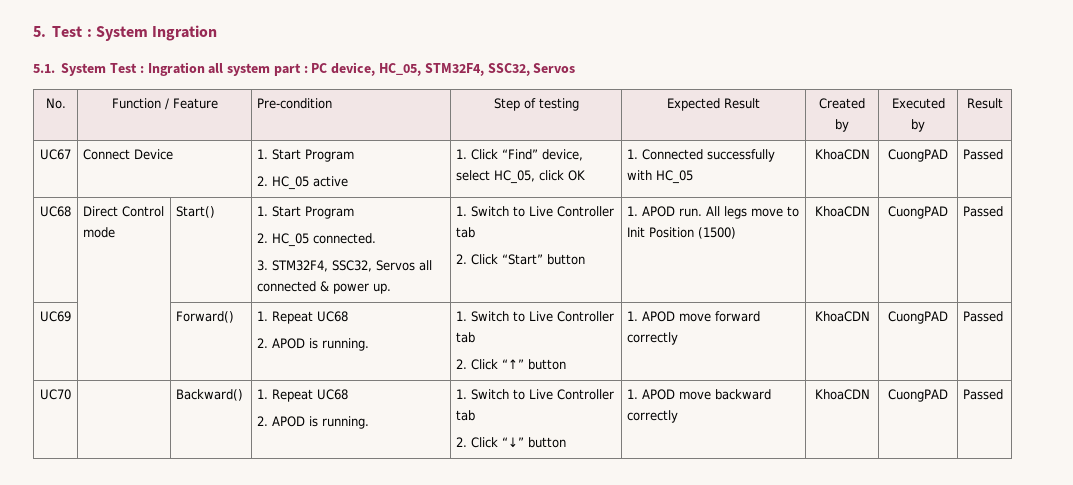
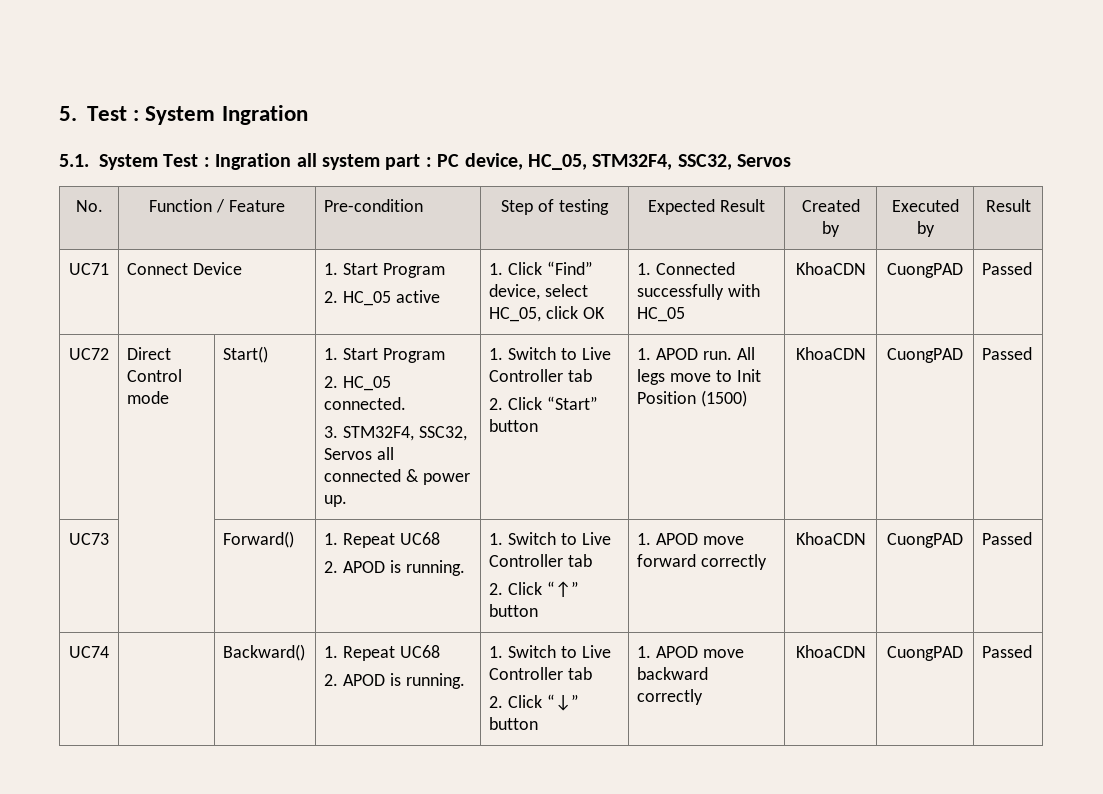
- UC67 | Connect Device | 1. Start Program
+ UC71 | Connect Device | 1. Start Program
  2. HC_05 active | 1. Click “Find” device, select HC_05, click OK | 1. Connected successfully with HC_05 | KhoaCDN | CuongPAD | Passed
- UC68
+ UC72
- UC69 | | Forward() | 1. Repeat UC68
+ UC73 | | Forward() | 1. Repeat UC68
- UC70 | | Backward() | 1. Repeat UC68
+ UC74 | | Backward() | 1. Repeat UC68

